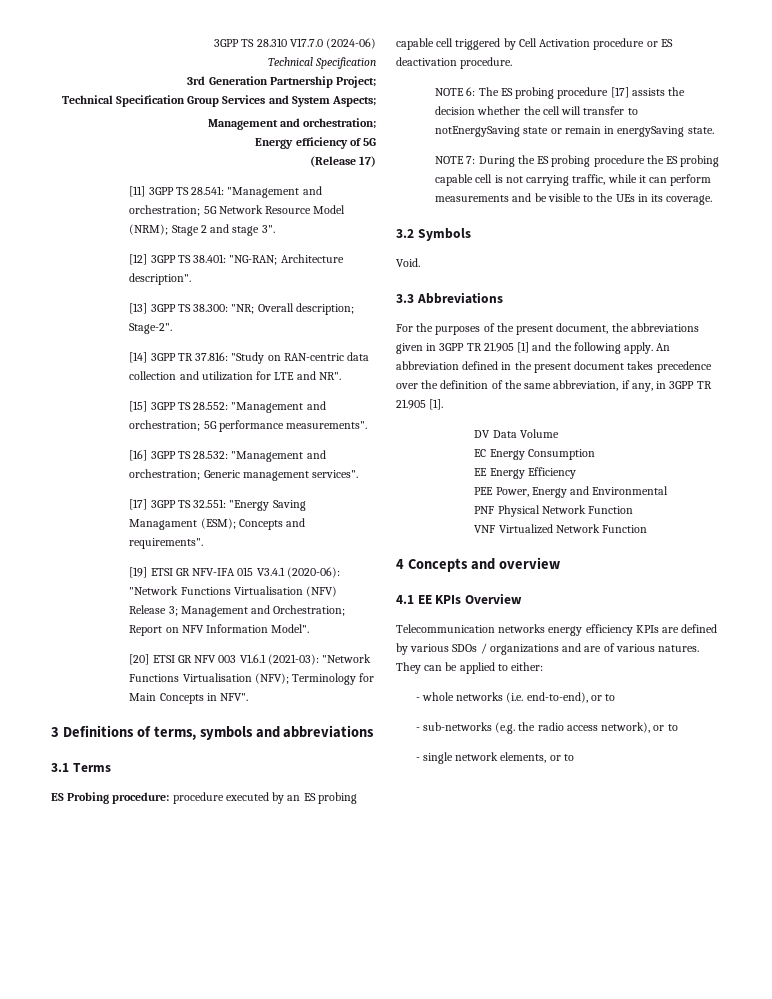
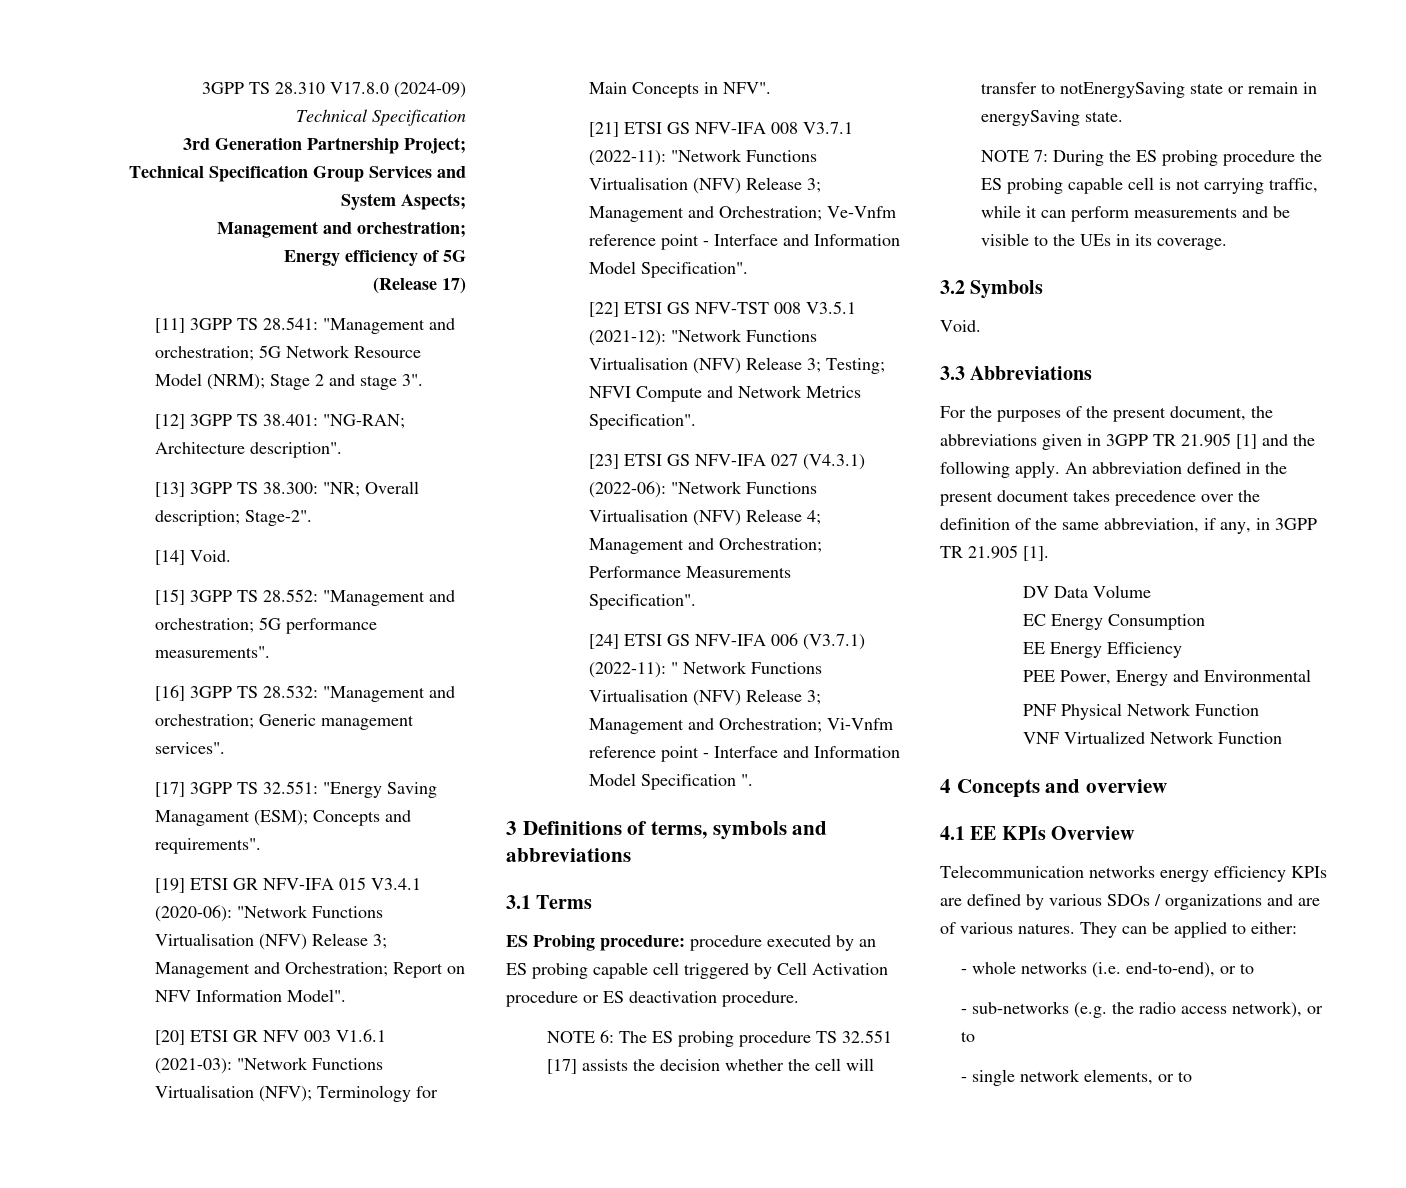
- 3GPP TS 28.310 V17.7.0 (2024-06)
+ 3GPP TS 28.310 V17.8.0 (2024-09)
- [14] 3GPP TR 37.816: "Study on RAN-centric data collection and utilization for LTE and NR".
+ [14] Void.
+ [21] ETSI GS NFV-IFA 008 V3.7.1 (2022-11): "Network Functions Virtualisation (NFV) Release 3; Management and Orchestration; Ve-Vnfm reference point - Interface and Information Model Specification".
+ [22] ETSI GS NFV-TST 008 V3.5.1 (2021-12): "Network Functions Virtualisation (NFV) Release 3; Testing; NFVI Compute and Network Metrics Specification".
+ [23] ETSI GS NFV-IFA 027 (V4.3.1) (2022-06): "Network Functions Virtualisation (NFV) Release 4; Management and Orchestration; Performance Measurements Specification".
+ [24] ETSI GS NFV-IFA 006 (V3.7.1) (2022-11): " Network Functions Virtualisation (NFV) Release 3; Management and Orchestration; Vi-Vnfm reference point - Interface and Information Model Specification ".
- NOTE 6: The ES probing procedure [17] assists the decision whether the cell will transfer to notEnergySaving state or remain in energySaving state.
+ NOTE 6: The ES probing procedure TS 32.551 [17] assists the decision whether the cell will transfer to notEnergySaving state or remain in energySaving state.

